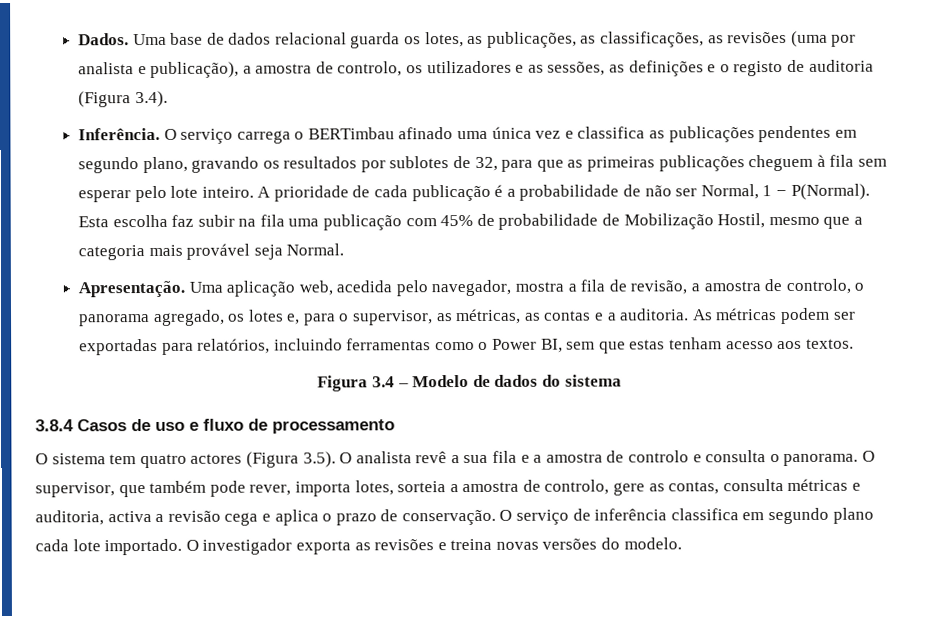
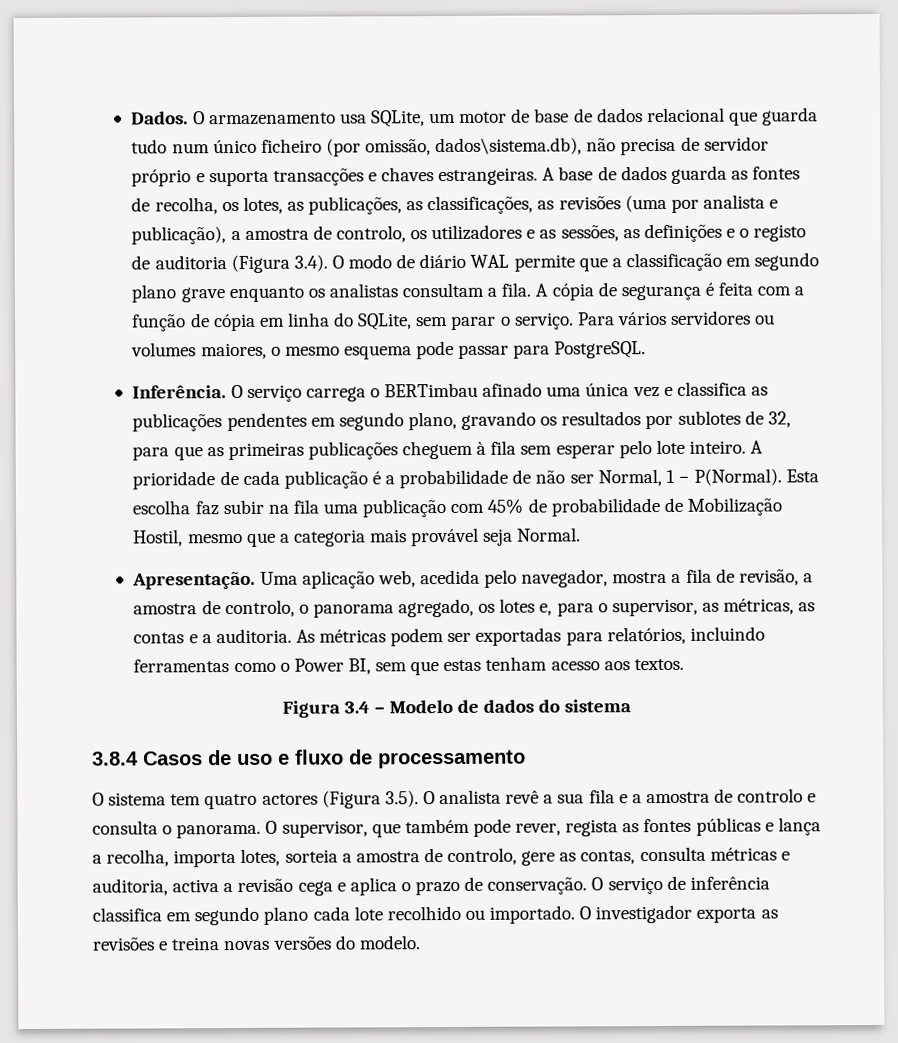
- Uma base de dados relacional guarda os lotes, as publicações, as classificações, as revisões (uma por analista e publicação), a amostra de controlo, os utilizadores e as sessões, as definições e o registo de auditoria (Figura 3.4).
+ O armazenamento usa SQLite, um motor de base de dados relacional que guarda tudo num único ficheiro (por omissão, dados\sistema.db), não precisa de servidor próprio e suporta transacções e chaves estrangeiras. A base de dados guarda as fontes de recolha, os lotes, as publicações, as classificações, as revisões (uma por analista e publicação), a amostra de controlo, os utilizadores e as sessões, as definições e o registo de auditoria (Figura 3.4). O modo de diário WAL permite que a classificação em segundo plano grave enquanto os analistas consultam a fila. A cópia de segurança é feita com a função de cópia em linha do SQLite, sem parar o serviço. Para vários servidores ou volumes maiores, o mesmo esquema pode passar para PostgreSQL.
- O supervisor, que também pode rever, importa lotes, sorteia a amostra de controlo, gere as contas, consulta métricas e auditoria, activa a revisão cega e aplica o prazo de conservação.
+ O supervisor, que também pode rever, regista as fontes públicas e lança a recolha, importa lotes, sorteia a amostra de controlo, gere as contas, consulta métricas e auditoria, activa a revisão cega e aplica o prazo de conservação.
- O serviço de inferência classifica em segundo plano cada lote importado.
+ O serviço de inferência classifica em segundo plano cada lote recolhido ou importado.

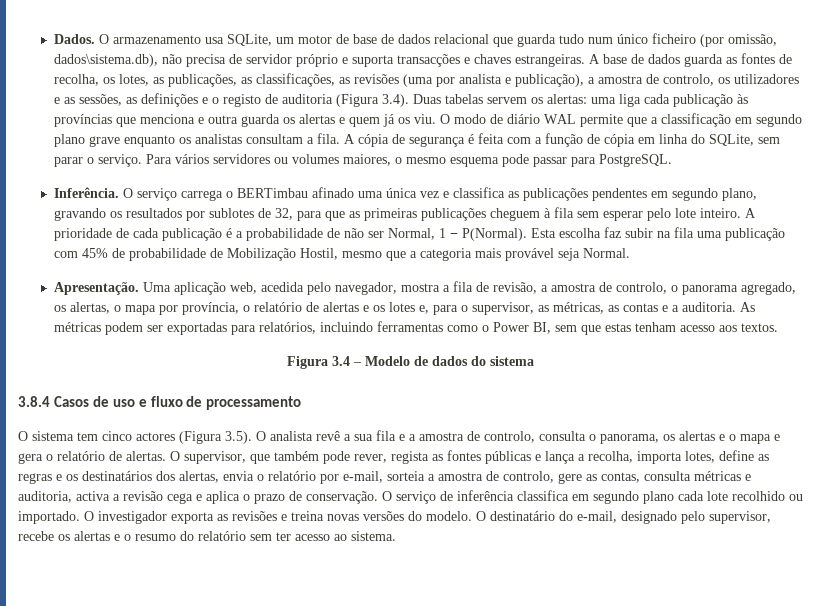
- A base de dados guarda as fontes de recolha, os lotes, as publicações, as classificações, as revisões (uma por analista e publicação), a amostra de controlo, os utilizadores e as sessões, as definições e o registo de auditoria (Figura 3.4). O modo de diário WAL permite que a classificação em segundo plano grave enquanto os analistas consultam a fila.
+ A base de dados guarda as fontes de recolha, os lotes, as publicações, as classificações, as revisões (uma por analista e publicação), a amostra de controlo, os utilizadores e as sessões, as definições e o registo de auditoria (Figura 3.4). Duas tabelas servem os alertas: uma liga cada publicação às províncias que menciona e outra guarda os alertas e quem já os viu. O modo de diário WAL permite que a classificação em segundo plano grave enquanto os analistas consultam a fila.
- Uma aplicação web, acedida pelo navegador, mostra a fila de revisão, a amostra de controlo, o panorama agregado, os lotes e, para o supervisor, as métricas, as contas e a auditoria.
+ Uma aplicação web, acedida pelo navegador, mostra a fila de revisão, a amostra de controlo, o panorama agregado, os alertas, o mapa por província, o relatório de alertas e os lotes e, para o supervisor, as métricas, as contas e a auditoria.
- O sistema tem quatro actores (Figura 3.5). O analista revê a sua fila e a amostra de controlo e consulta o panorama.
+ O sistema tem cinco actores (Figura 3.5). O analista revê a sua fila e a amostra de controlo, consulta o panorama, os alertas e o mapa e gera o relatório de alertas.
- O supervisor, que também pode rever, regista as fontes públicas e lança a recolha, importa lotes, sorteia a amostra de controlo, gere as contas, consulta métricas e auditoria, activa a revisão cega e aplica o prazo de conservação.
+ O supervisor, que também pode rever, regista as fontes públicas e lança a recolha, importa lotes, define as regras e os destinatários dos alertas, envia o relatório por e-mail, sorteia a amostra de controlo, gere as contas, consulta métricas e auditoria, activa a revisão cega e aplica o prazo de conservação.
+ O destinatário do e-mail, designado pelo supervisor, recebe os alertas e o resumo do relatório sem ter acesso ao sistema.

